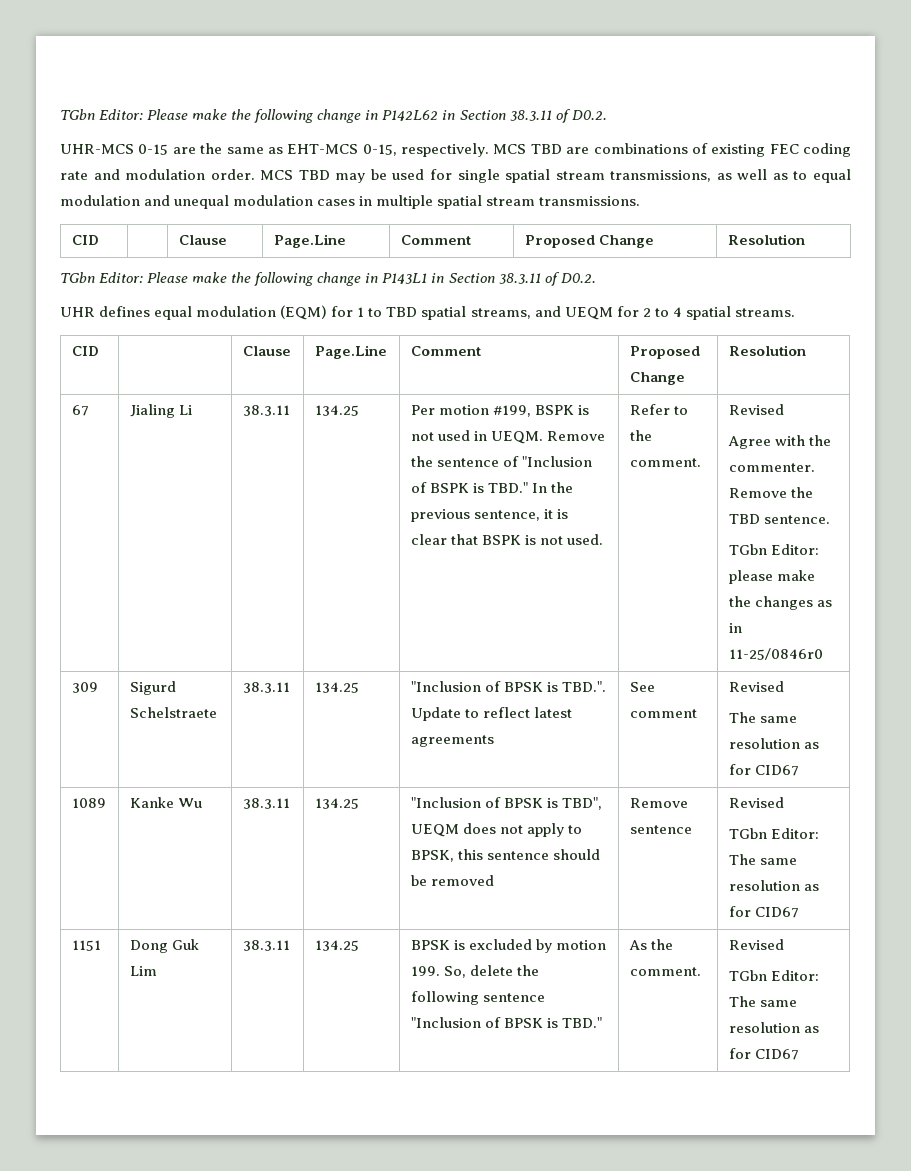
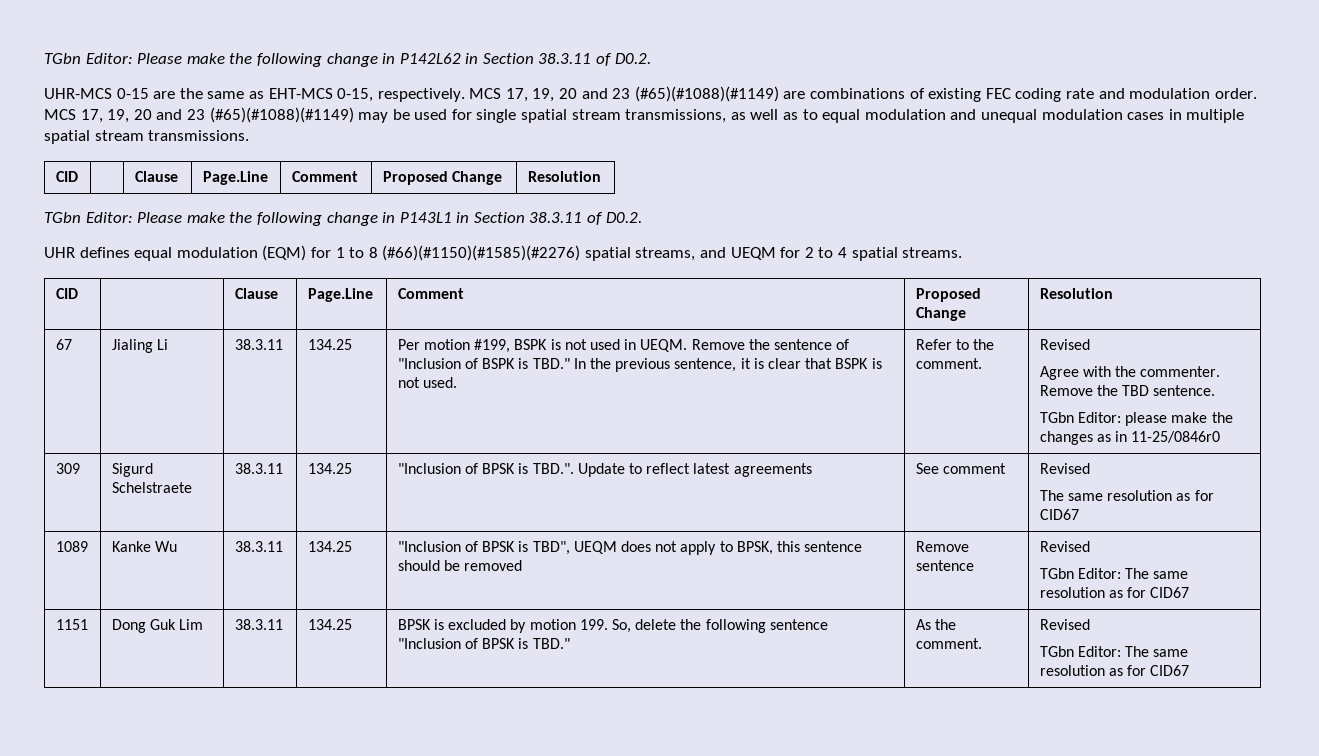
- MCS TBD are combinations of existing FEC coding rate and modulation order.
+ MCS 17, 19, 20 and 23 (#65)(#1088)(#1149) are combinations of existing FEC coding rate and modulation order.
- MCS TBD may be used for single spatial stream transmissions, as well as to equal modulation and unequal modulation cases in multiple spatial stream transmissions.
+ MCS 17, 19, 20 and 23 (#65)(#1088)(#1149) may be used for single spatial stream transmissions, as well as to equal modulation and unequal modulation cases in multiple spatial stream transmissions.
- UHR defines equal modulation (EQM) for 1 to TBD spatial streams, and UEQM for 2 to 4 spatial streams.
+ UHR defines equal modulation (EQM) for 1 to 8 (#66)(#1150)(#1585)(#2276) spatial streams, and UEQM for 2 to 4 spatial streams.

